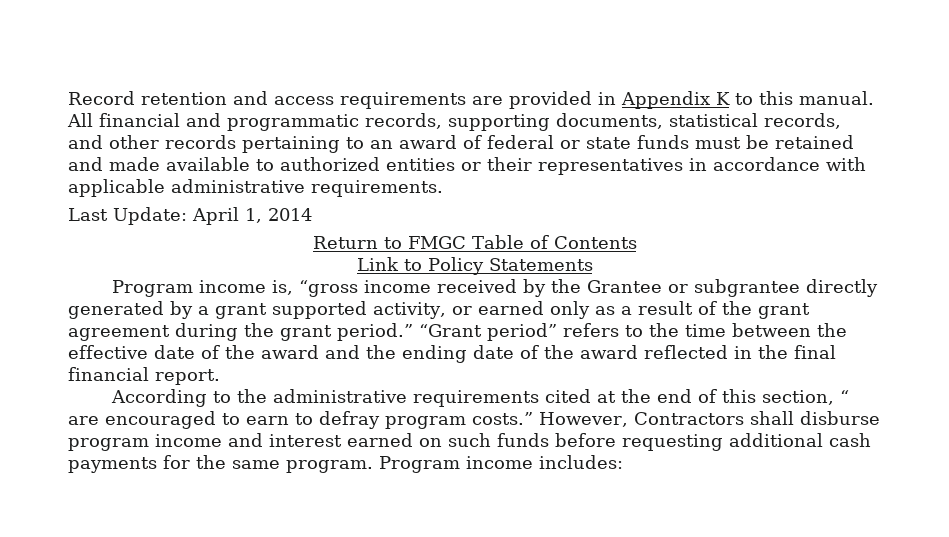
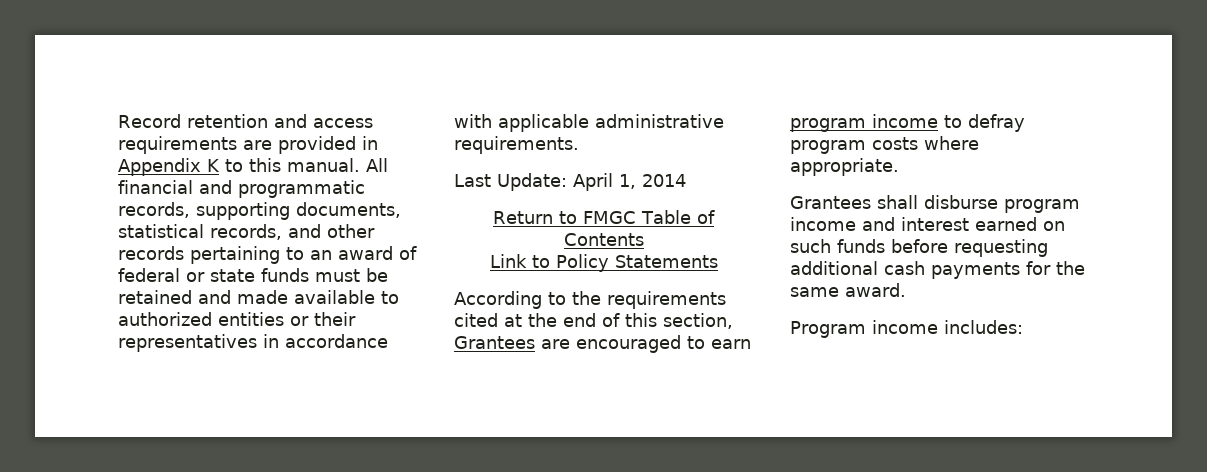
- Program income is, “gross income received by the Grantee or subgrantee directly generated by a grant supported activity, or earned only as a result of the grant agreement during the grant period.” “Grant period” refers to the time between the effective date of the award and the ending date of the award reflected in the final financial report.
- According to the administrative requirements cited at the end of this section, “ are encouraged to earn to defray program costs.” However, Contractors shall disburse program income and interest earned on such funds before requesting additional cash payments for the same program. Program income includes:
+ According to the requirements cited at the end of this section, Grantees are encouraged to earn program income to defray program costs where appropriate.
+ Grantees shall disburse program income and interest earned on such funds before requesting additional cash payments for the same award.
+ Program income includes:

